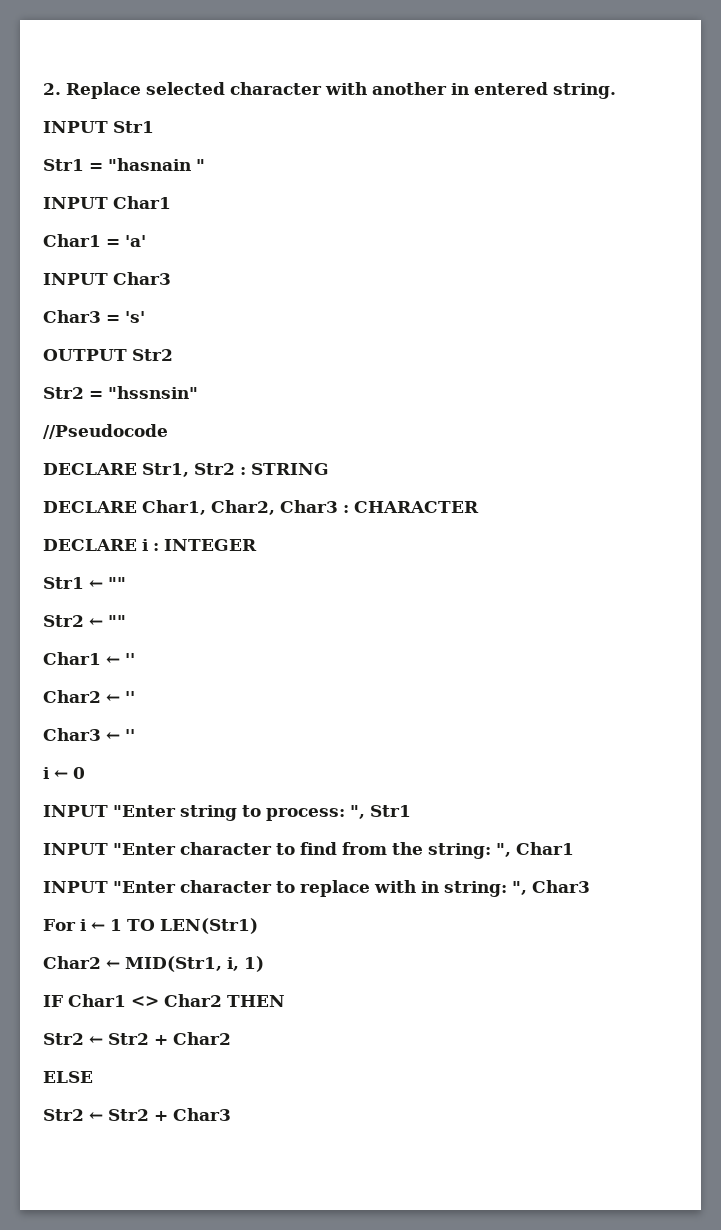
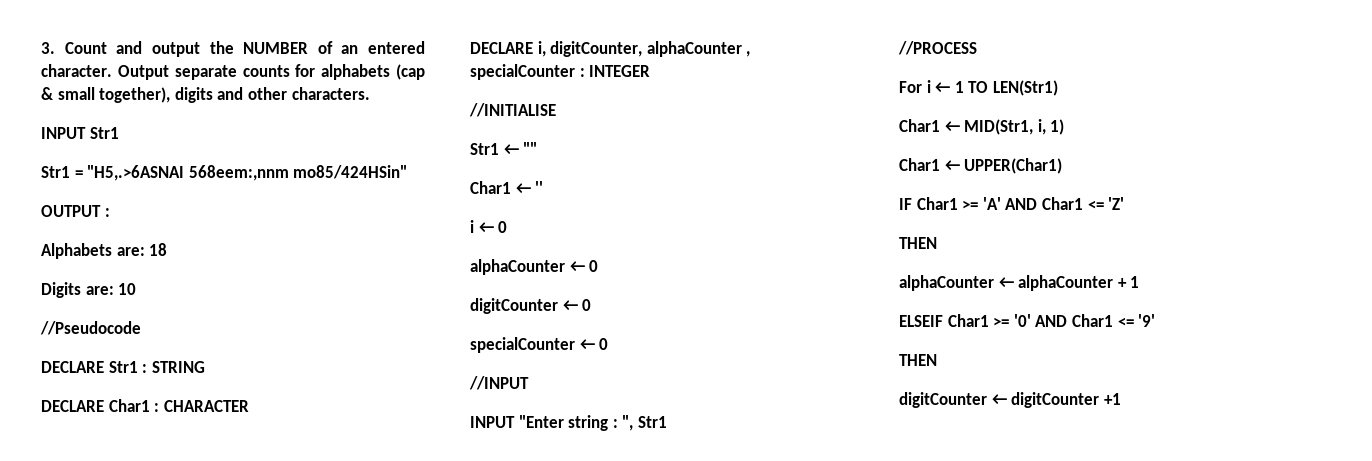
- 2. Replace selected character with another in entered string.
+ 3. Count and output the NUMBER of an entered character. Output separate counts for alphabets (cap & small together), digits and other characters.
  INPUT Str1
- Str1 = "hasnain "
- INPUT Char1
- Char1 = 'a'
- INPUT Char3
- Char3 = 's'
- OUTPUT Str2
- Str2 = "hssnsin"
+ Str1 = "H5,.>6ASNAI 568eem:,nnm mo85/424HSin"
+ OUTPUT :
+ Alphabets are: 18
+ Digits are: 10
- DECLARE Str1, Str2 : STRING
+ DECLARE Str1 : STRING
- DECLARE Char1, Char2, Char3 : CHARACTER
+ DECLARE Char1 : CHARACTER
- DECLARE i : INTEGER
+ DECLARE i, digitCounter, alphaCounter , specialCounter : INTEGER
+ //INITIALISE
- Str2 ← ""
- Char2 ← ''
- Char3 ← ''
  i ← 0
+ alphaCounter ← 0
+ digitCounter ← 0
+ specialCounter ← 0
+ //INPUT
- INPUT "Enter string to process: ", Str1
+ INPUT "Enter string : ", Str1
- INPUT "Enter character to find from the string: ", Char1
- INPUT "Enter character to replace with in string: ", Char3
+ //PROCESS
- Char2 ← MID(Str1, i, 1)
+ Char1 ← MID(Str1, i, 1)
+ Char1 ← UPPER(Char1)
- IF Char1 <> Char2 THEN
- Str2 ← Str2 + Char2
- ELSE
- Str2 ← Str2 + Char3
+ IF Char1 >= 'A' AND Char1 <= 'Z'
+ THEN
+ alphaCounter ← alphaCounter + 1
+ ELSEIF Char1 >= '0' AND Char1 <= '9'
+ THEN
+ digitCounter ← digitCounter +1

